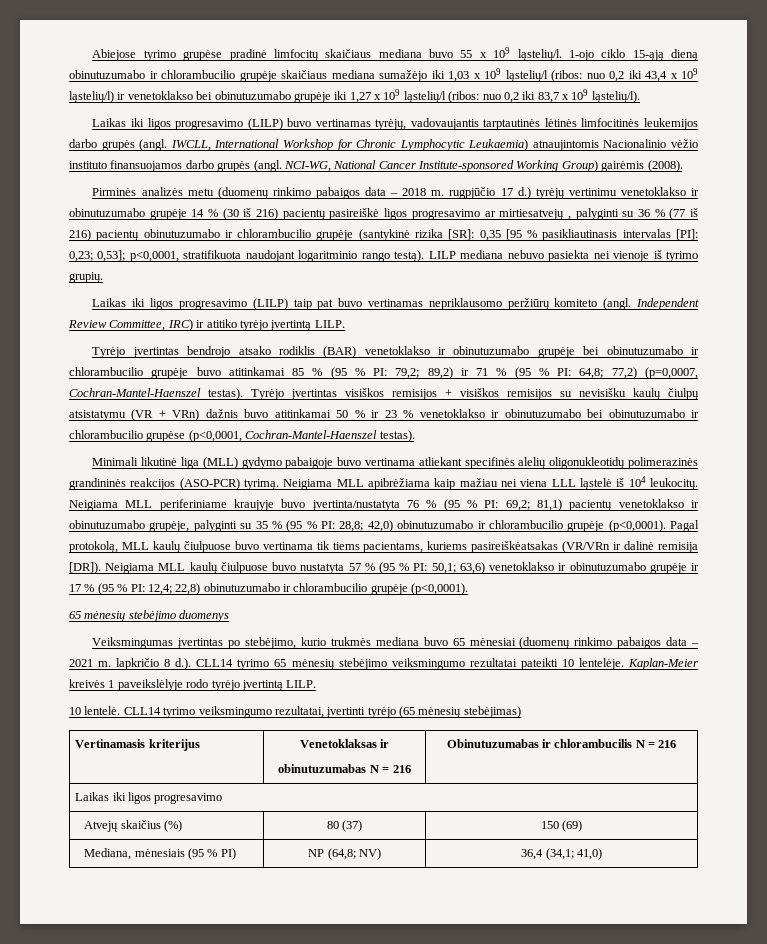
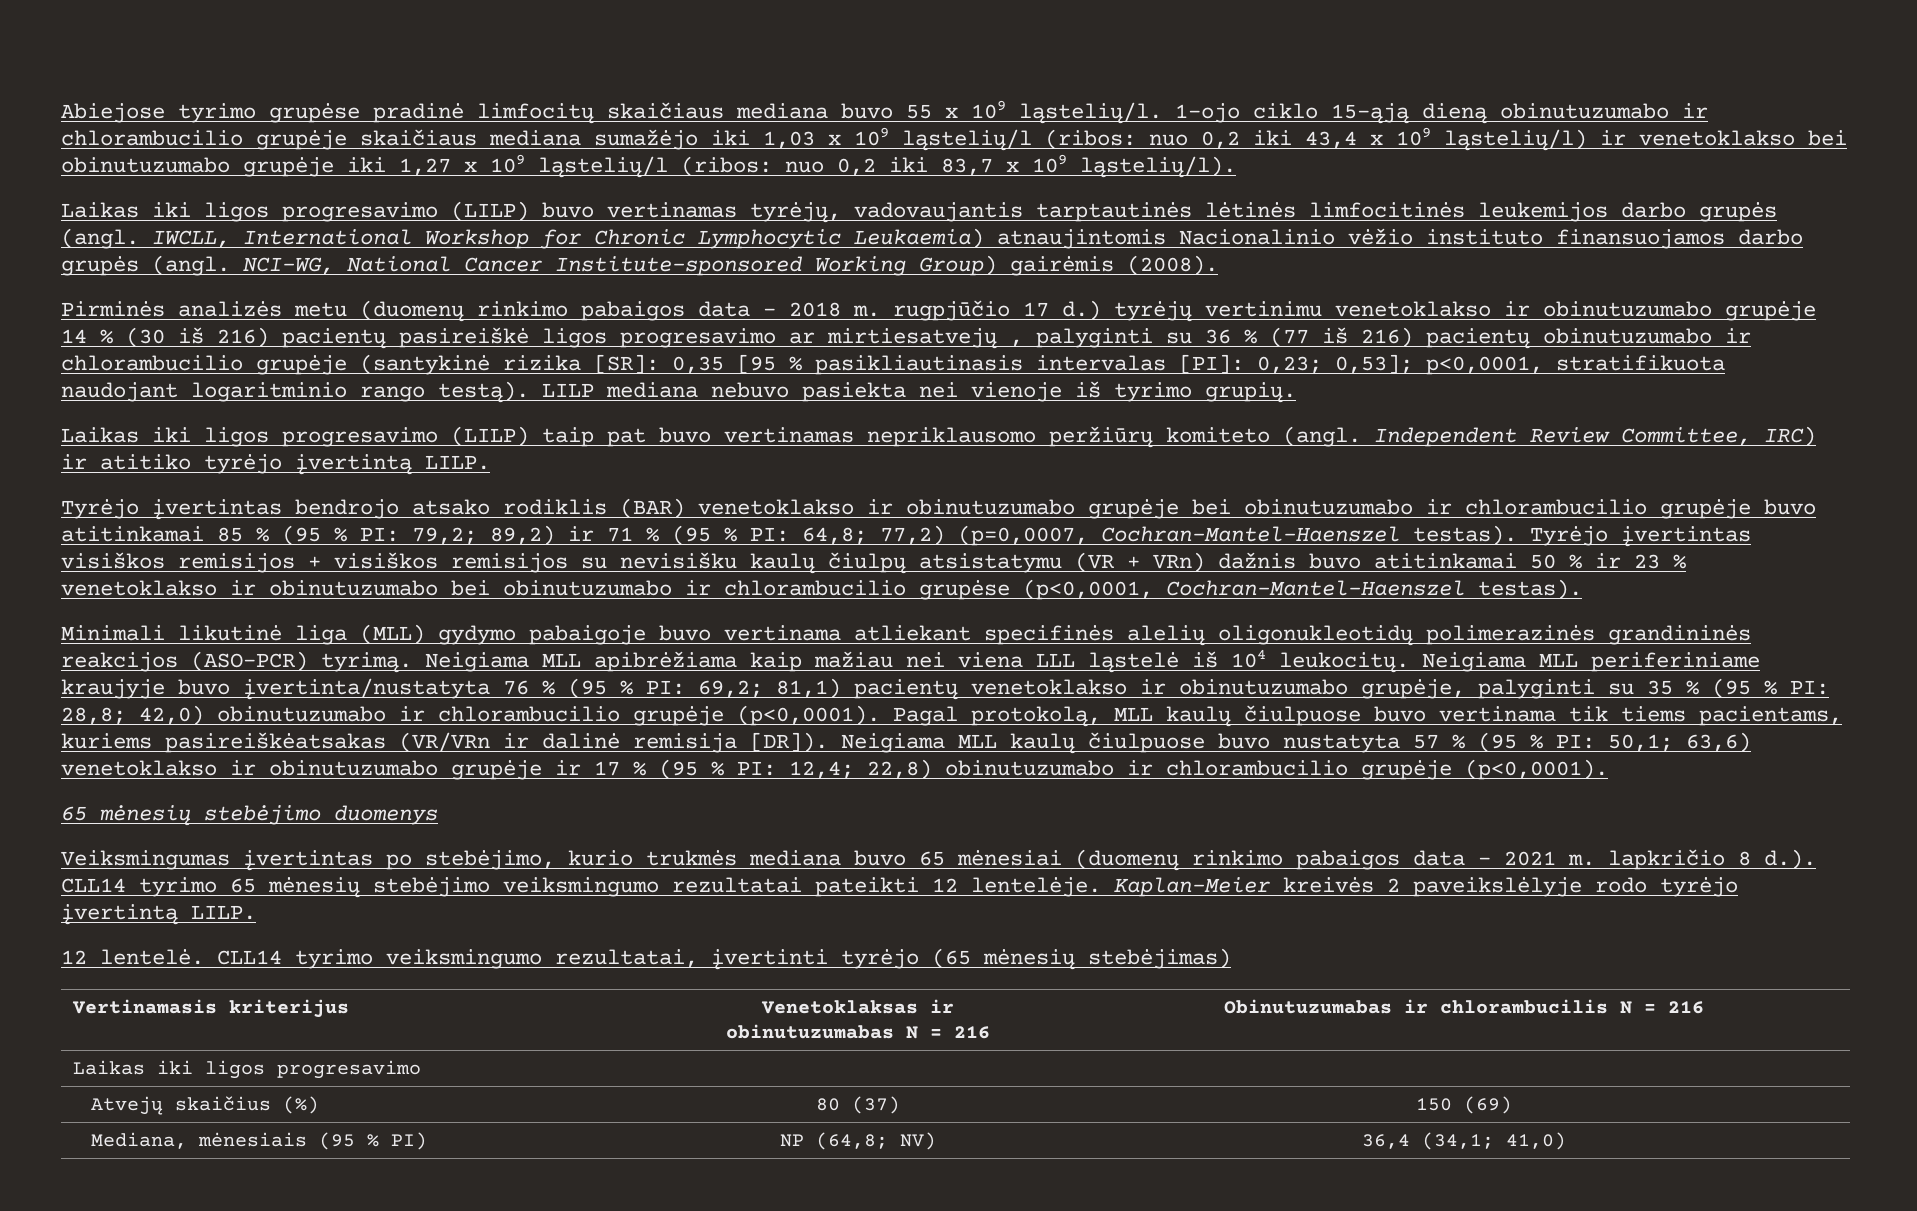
- Veiksmingumas įvertintas po stebėjimo, kurio trukmės mediana buvo 65 mėnesiai (duomenų rinkimo pabaigos data – 2021 m. lapkričio 8 d.). CLL14 tyrimo 65 mėnesių stebėjimo veiksmingumo rezultatai pateikti 10 lentelėje.
+ Veiksmingumas įvertintas po stebėjimo, kurio trukmės mediana buvo 65 mėnesiai (duomenų rinkimo pabaigos data – 2021 m. lapkričio 8 d.). CLL14 tyrimo 65 mėnesių stebėjimo veiksmingumo rezultatai pateikti 12 lentelėje.
- Kaplan-Meier kreivės 1 paveikslėlyje rodo tyrėjo įvertintą LILP.
+ Kaplan-Meier kreivės 2 paveikslėlyje rodo tyrėjo įvertintą LILP.
- 10 lentelė.
+ 12 lentelė.

